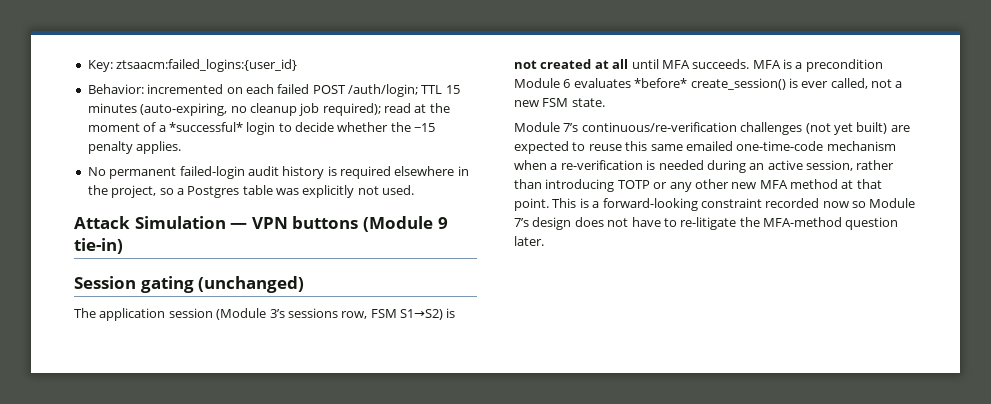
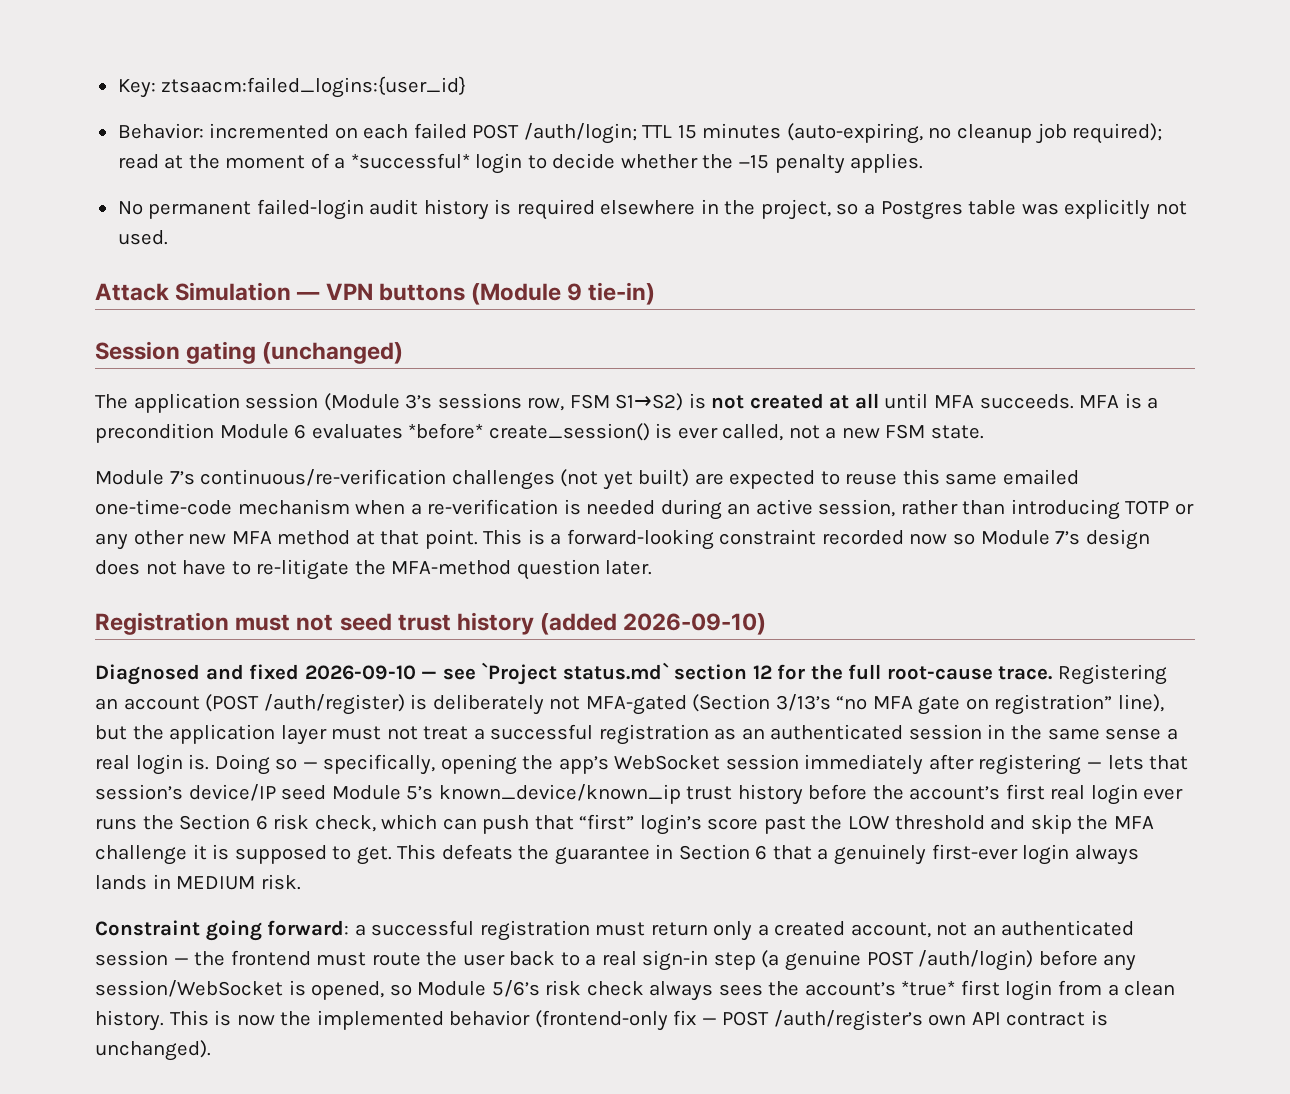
+ Registration must not seed trust history (added 2026-09-10)
+ Diagnosed and fixed 2026-09-10 — see `Project status.md` section 12 for the full root-cause trace. Registering an account (POST /auth/register) is deliberately not MFA-gated (Section 3/13’s “no MFA gate on registration” line), but the application layer must not treat a successful registration as an authenticated session in the same sense a real login is. Doing so — specifically, opening the app’s WebSocket session immediately after registering — lets that session’s device/IP seed Module 5’s known_device/known_ip trust history before the account’s first real login ever runs the Section 6 risk check, which can push that “first” login’s score past the LOW threshold and skip the MFA challenge it is supposed to get. This defeats the guarantee in Section 6 that a genuinely first-ever login always lands in MEDIUM risk.
+ Constraint going forward: a successful registration must return only a created account, not an authenticated session — the frontend must route the user back to a real sign-in step (a genuine POST /auth/login) before any session/WebSocket is opened, so Module 5/6’s risk check always sees the account’s *true* first login from a clean history. This is now the implemented behavior (frontend-only fix — POST /auth/register’s own API contract is unchanged).

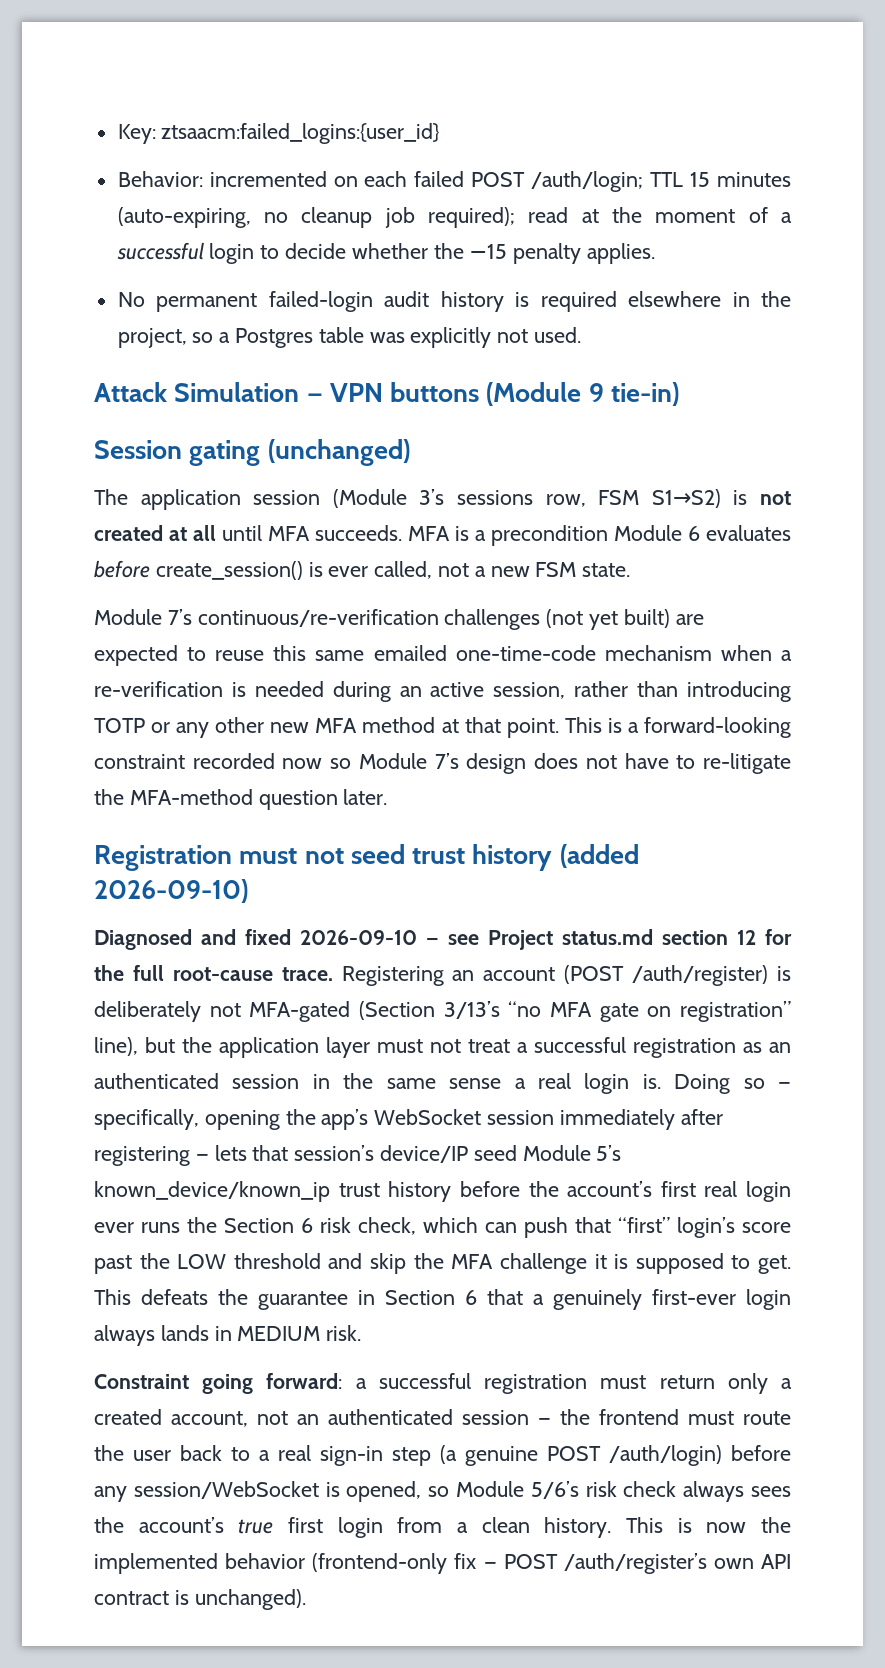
- Behavior: incremented on each failed POST /auth/login; TTL 15 minutes (auto-expiring, no cleanup job required); read at the moment of a *successful* login to decide whether the −15 penalty applies.
+ Behavior: incremented on each failed POST /auth/login; TTL 15 minutes (auto-expiring, no cleanup job required); read at the moment of a successful login to decide whether the −15 penalty applies.
- MFA is a precondition Module 6 evaluates *before* create_session() is ever called, not a new FSM state.
+ MFA is a precondition Module 6 evaluates before create_session() is ever called, not a new FSM state.
- Diagnosed and fixed 2026-09-10 — see `Project status.md` section 12 for the full root-cause trace.
+ Diagnosed and fixed 2026-09-10 — see Project status.md section 12 for the full root-cause trace.
- Constraint going forward: a successful registration must return only a created account, not an authenticated session — the frontend must route the user back to a real sign-in step (a genuine POST /auth/login) before any session/WebSocket is opened, so Module 5/6’s risk check always sees the account’s *true* first login from a clean history.
+ Constraint going forward: a successful registration must return only a created account, not an authenticated session — the frontend must route the user back to a real sign-in step (a genuine POST /auth/login) before any session/WebSocket is opened, so Module 5/6’s risk check always sees the account’s true first login from a clean history.

